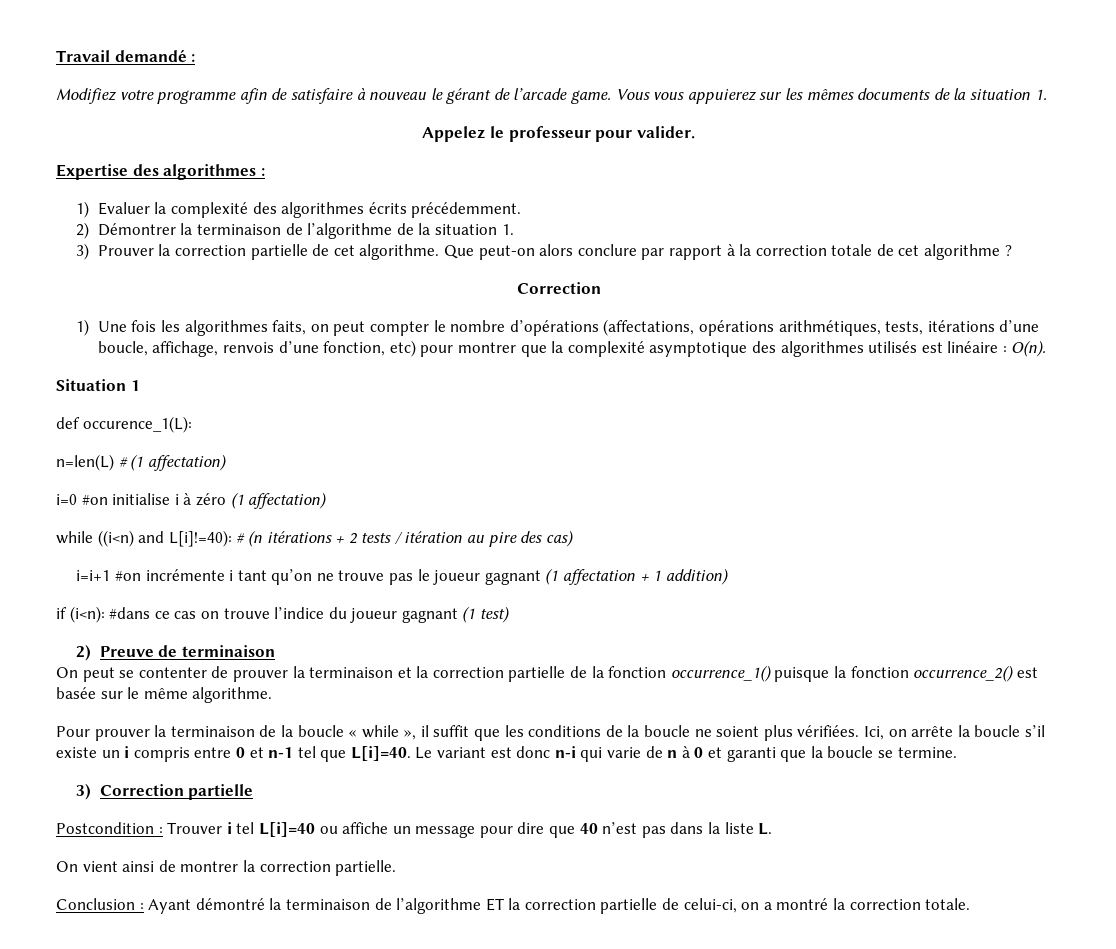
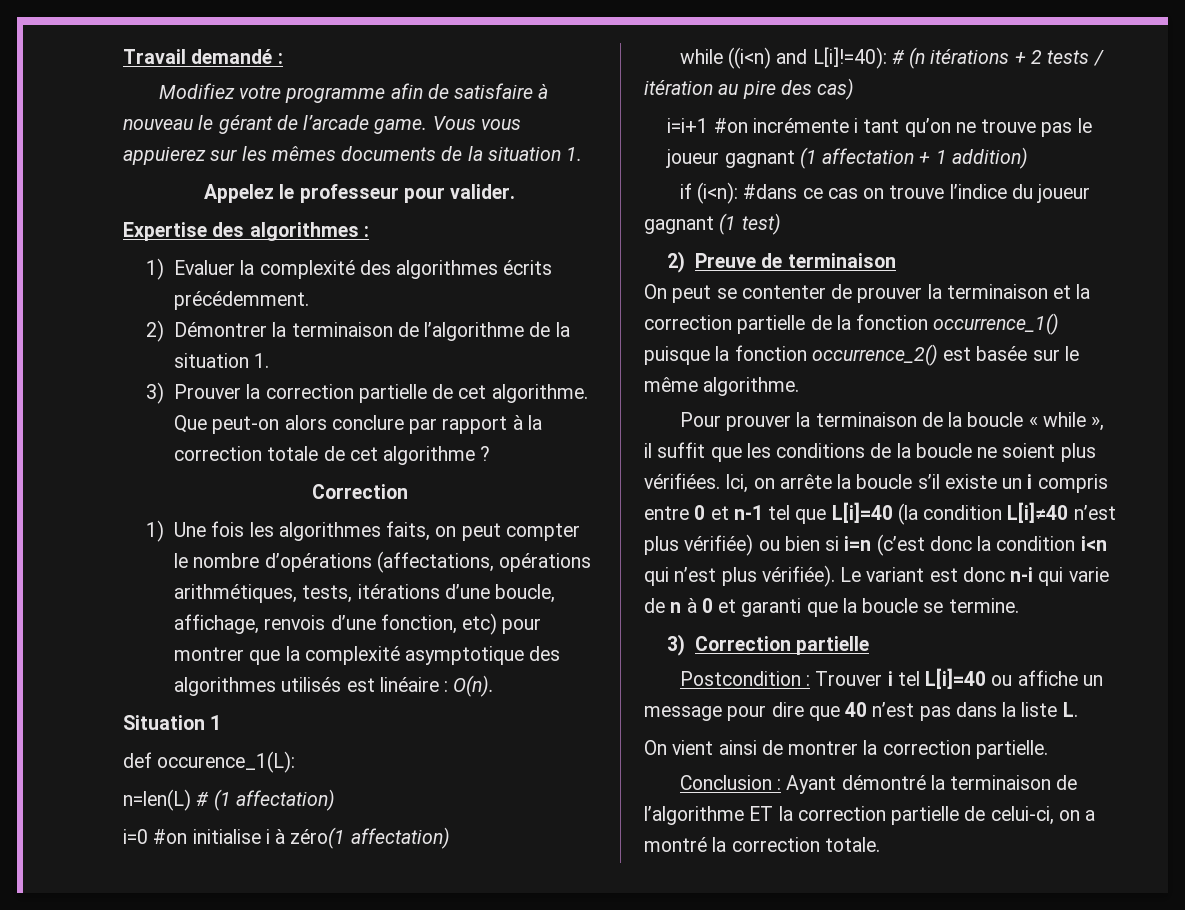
- i=0 #on initialise i à zéro (1 affectation)
+ i=0 #on initialise i à zéro(1 affectation)
- Ici, on arrête la boucle s’il existe un i compris entre 0 et n-1 tel que L[i]=40.
+ Ici, on arrête la boucle s’il existe un i compris entre 0 et n-1 tel que L[i]=40 (la condition L[i]≠40 n’est plus vérifiée) ou bien si i=n (c’est donc la condition i<n qui n’est plus vérifiée).

